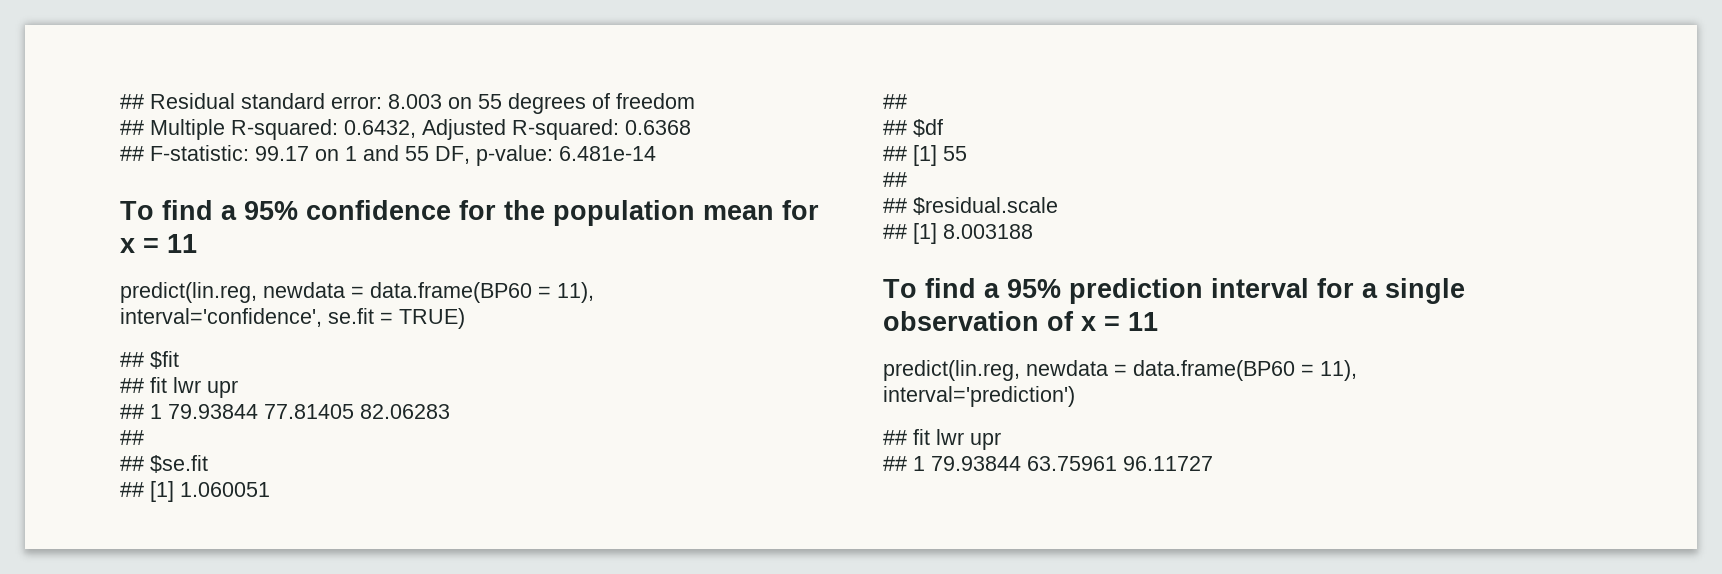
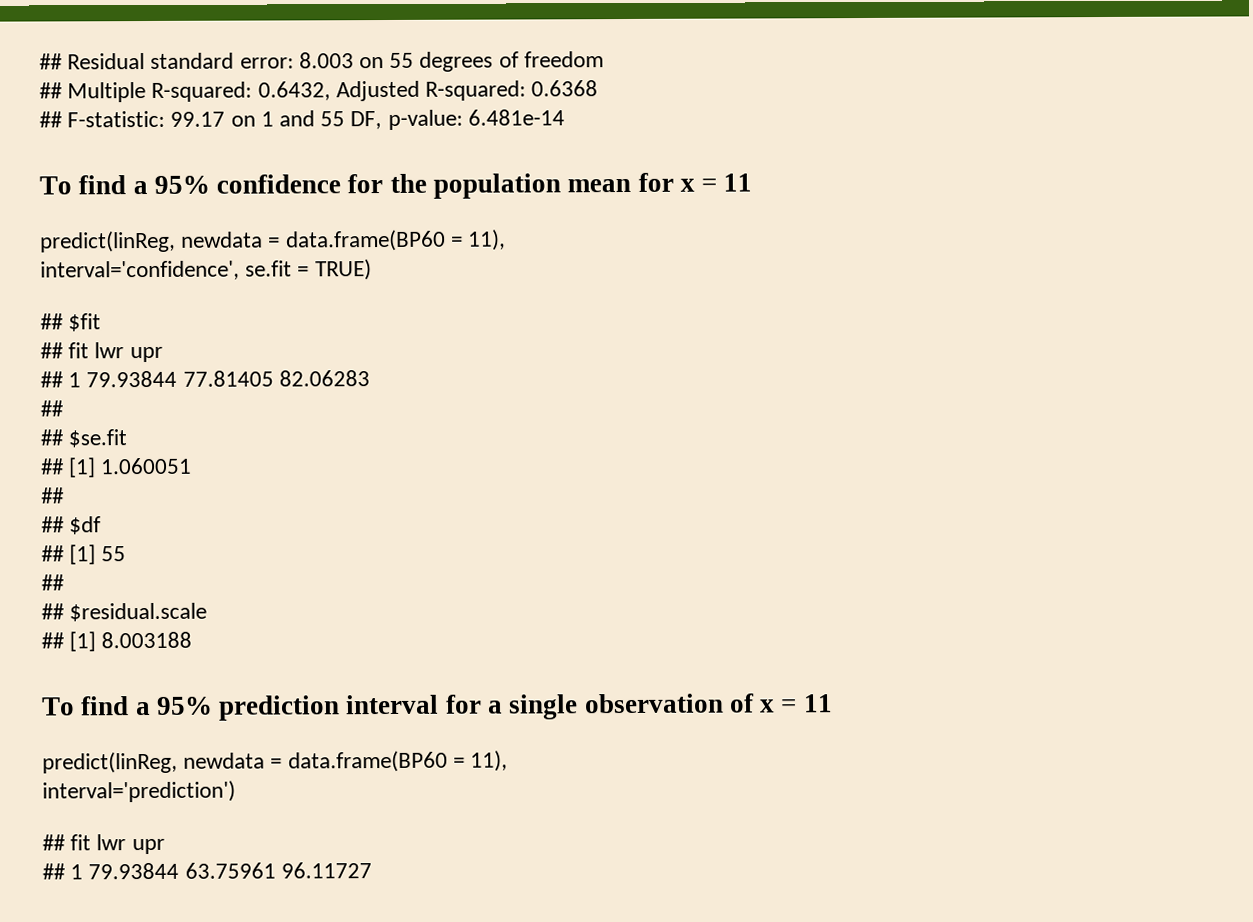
  To find a 95% confidence for the population mean for x = 11
- predict(lin.reg, newdata = data.frame(BP60 = 11),
+ predict(linReg, newdata = data.frame(BP60 = 11),
  To find a 95% prediction interval for a single observation of x = 11
- predict(lin.reg, newdata = data.frame(BP60 = 11),
+ predict(linReg, newdata = data.frame(BP60 = 11),

